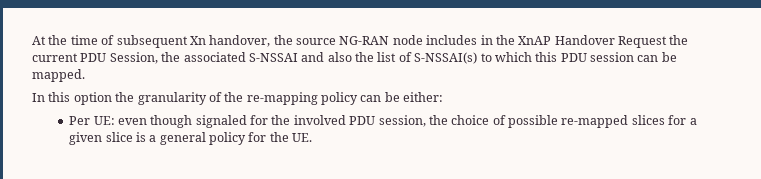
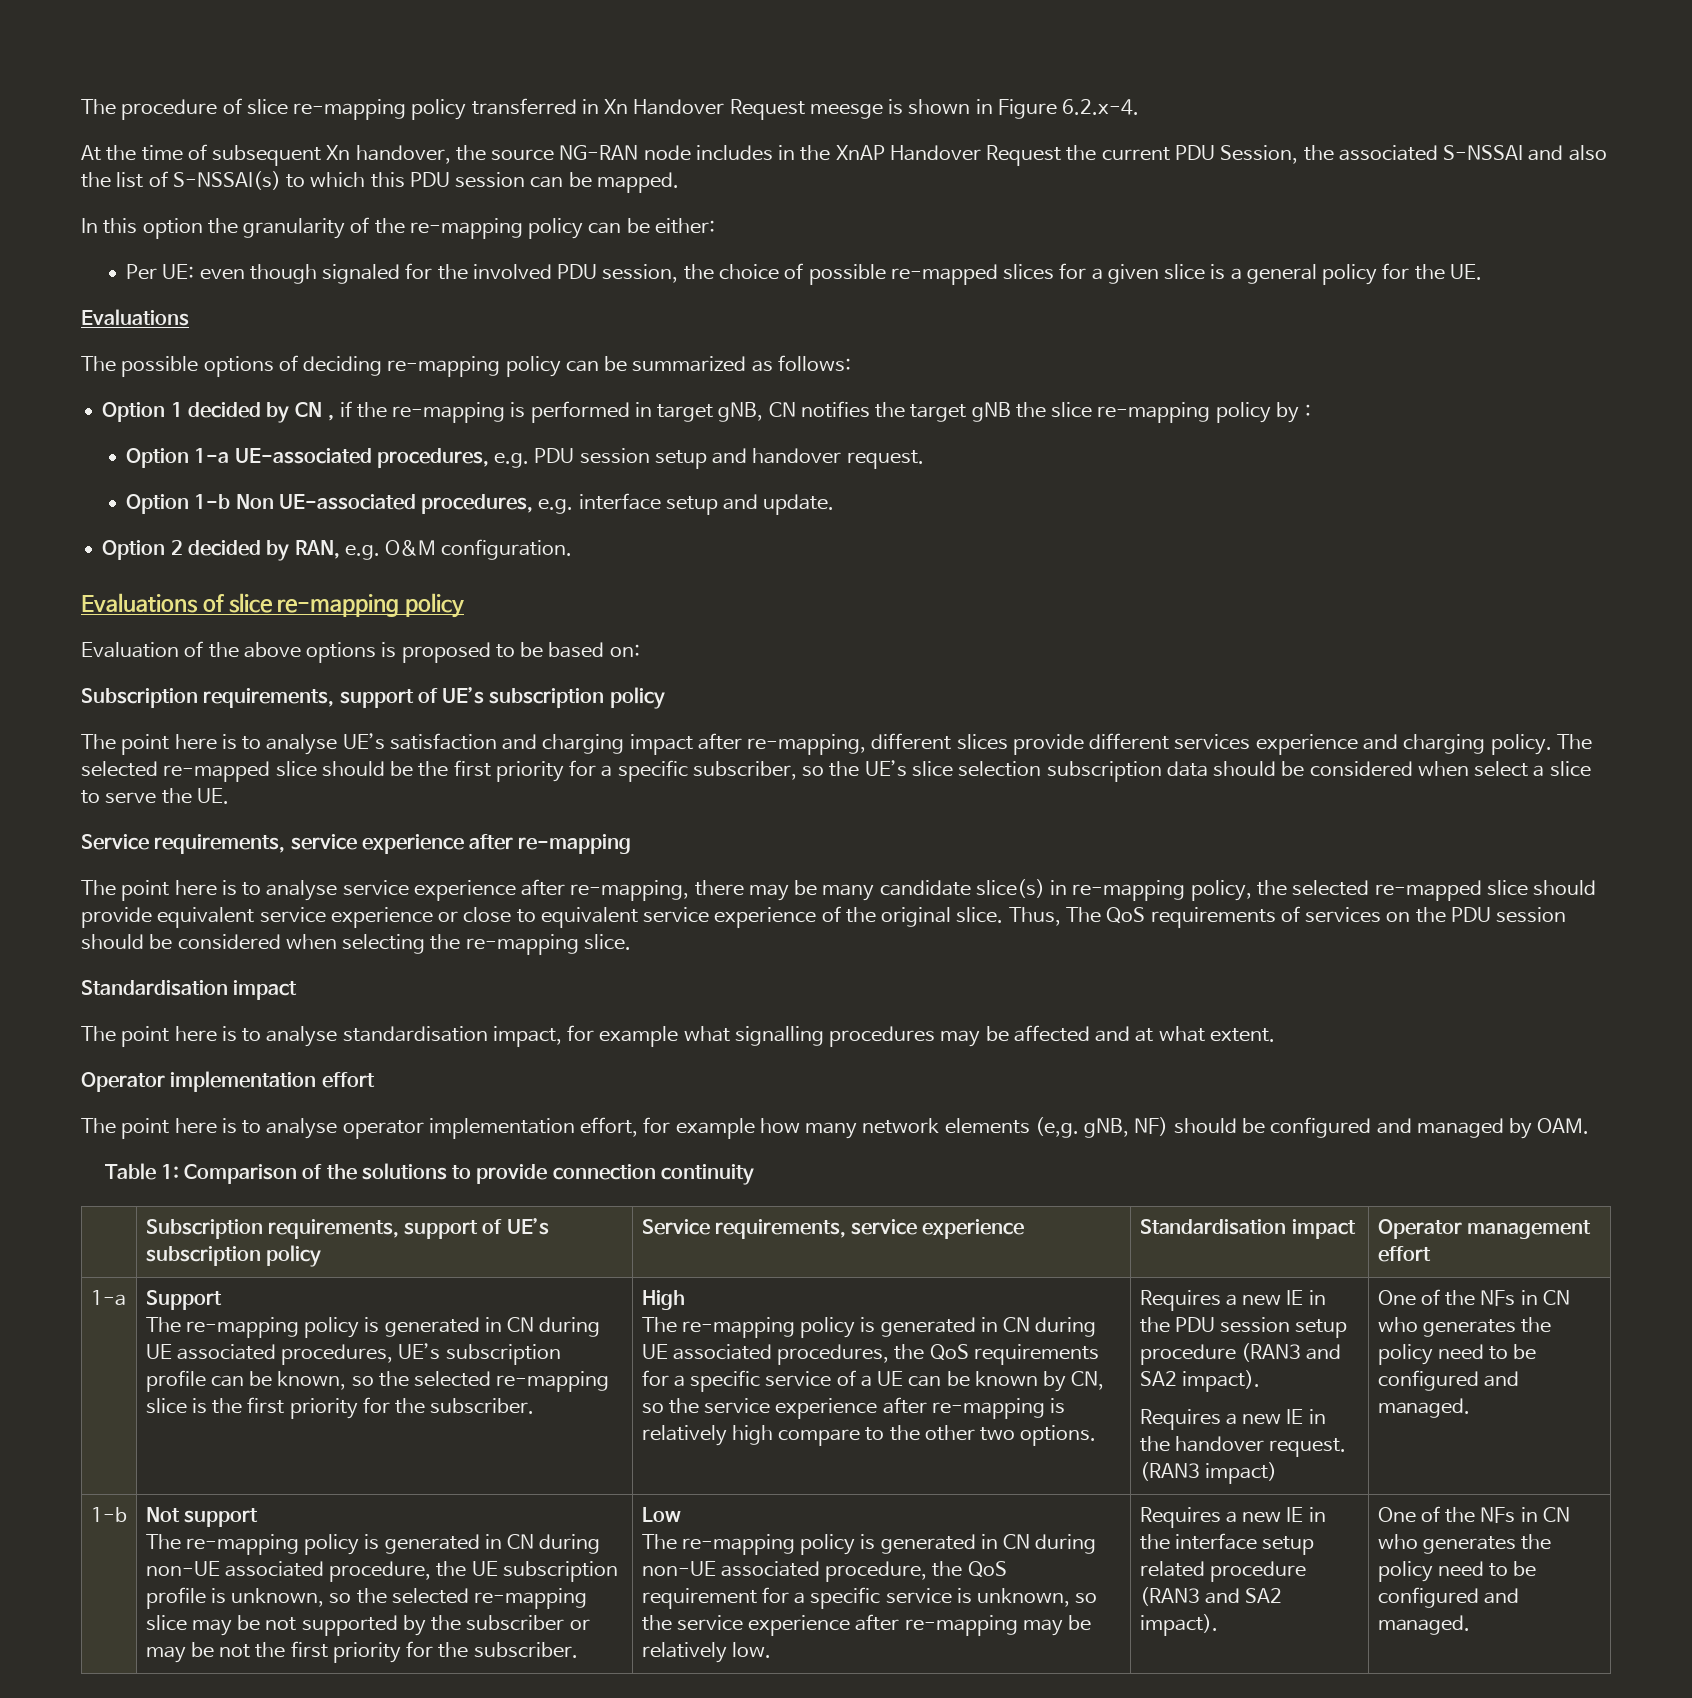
+ The procedure of slice re-mapping policy transferred in Xn Handover Request meesge is shown in Figure 6.2.x-4.
  Per UE: even though signaled for the involved PDU session, the choice of possible re-mapped slices for a given slice is a general policy for the UE.
+ Evaluations
+ The possible options of deciding re-mapping policy can be summarized as follows:
+ Option 1 decided by CN，if the re-mapping is performed in target gNB, CN notifies the target gNB the slice re-mapping policy by：
+ Option 1-a UE-associated procedures, e.g. PDU session setup and handover request.
+ Option 1-b Non UE-associated procedures, e.g. interface setup and update.
+ Option 2 decided by RAN, e.g. O&M configuration.
+ Evaluations of slice re-mapping policy
+ Evaluation of the above options is proposed to be based on:
+ Subscription requirements, support of UE’s subscription policy
+ The point here is to analyse UE’s satisfaction and charging impact after re-mapping, different slices provide different services experience and charging policy. The selected re-mapped slice should be the first priority for a specific subscriber, so the UE’s slice selection subscription data should be considered when select a slice to serve the UE.
+ Service requirements, service experience after re-mapping
+ The point here is to analyse service experience after re-mapping, there may be many candidate slice(s) in re-mapping policy, the selected re-mapped slice should provide equivalent service experience or close to equivalent service experience of the original slice. Thus, The QoS requirements of services on the PDU session should be considered when selecting the re-mapping slice.
+ Standardisation impact
+ The point here is to analyse standardisation impact, for example what signalling procedures may be affected and at what extent.
+ Operator implementation effort
+ The point here is to analyse operator implementation effort, for example how many network elements (e,g. gNB, NF) should be configured and managed by OAM.
+ Table 1: Comparison of the solutions to provide connection continuity
+ | Subscription requirements, support of UE’s subscription policy | Service requirements, service experience | Standardisation impact | Operator management effort
+ 1-a | Support
+ The re-mapping policy is generated in CN during UE associated procedures, UE’s subscription profile can be known, so the selected re-mapping slice is the first priority for the subscriber. | High
+ The re-mapping policy is generated in CN during UE associated procedures, the QoS requirements for a specific service of a UE can be known by CN, so the service experience after re-mapping is relatively high compare to the other two options. | Requires a new IE in the PDU session setup procedure (RAN3 and SA2 impact).
+ Requires a new IE in the handover request. (RAN3 impact) | One of the NFs in CN who generates the policy need to be configured and managed.
+ 1-b | Not support
+ The re-mapping policy is generated in CN during non-UE associated procedure, the UE subscription profile is unknown, so the selected re-mapping slice may be not supported by the subscriber or may be not the first priority for the subscriber. | Low
+ The re-mapping policy is generated in CN during non-UE associated procedure, the QoS requirement for a specific service is unknown, so the service experience after re-mapping may be relatively low. | Requires a new IE in the interface setup related procedure (RAN3 and SA2 impact). | One of the NFs in CN who generates the policy need to be configured and managed.

